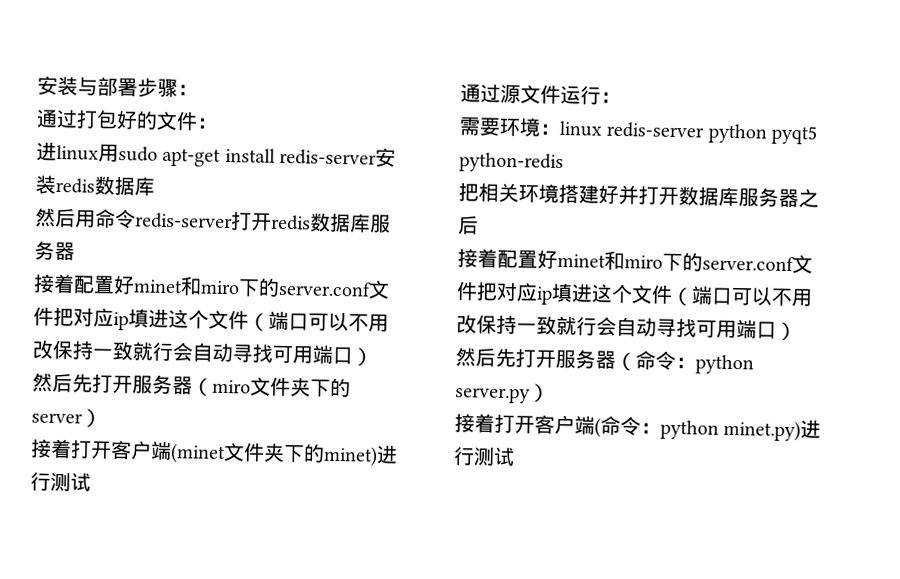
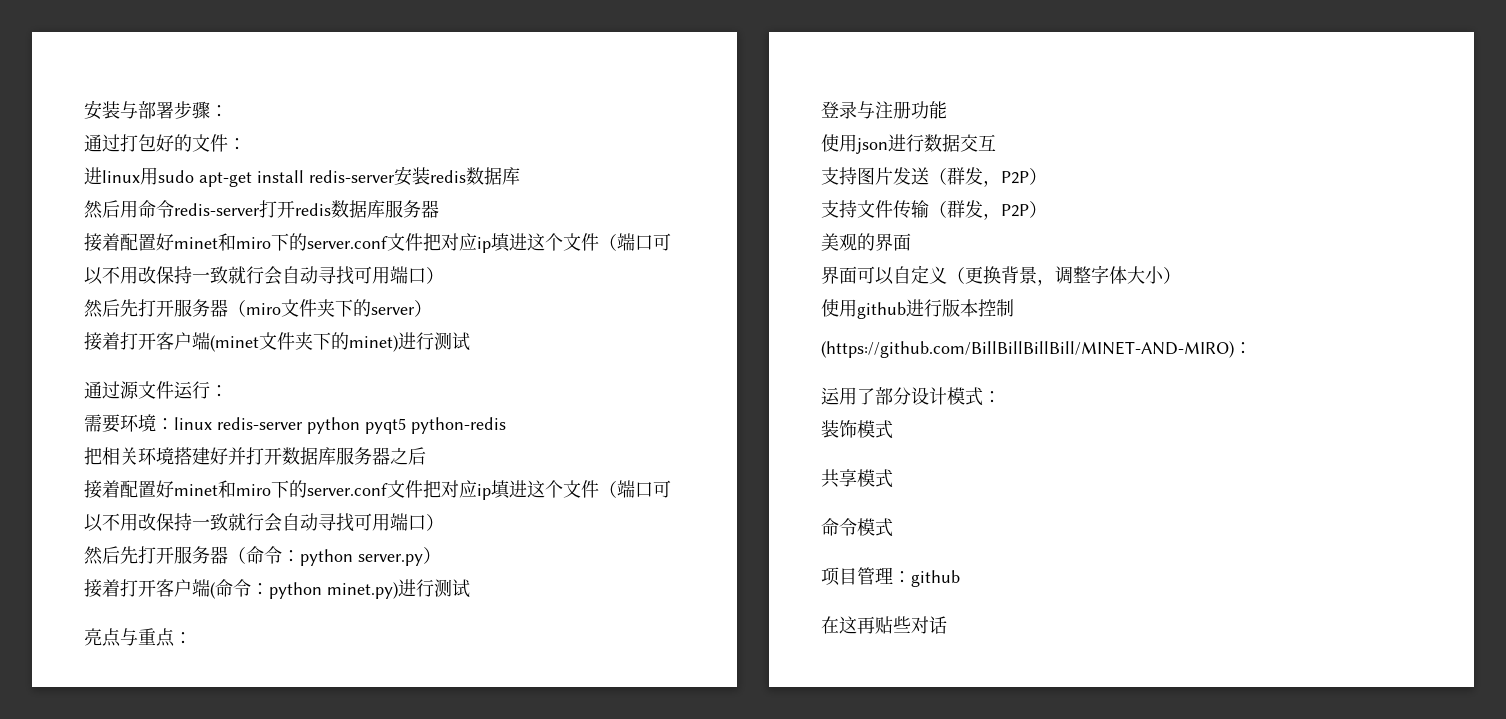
+ 亮点与重点：
+ 登录与注册功能
+ 使用json进行数据交互
+ 支持图片发送（群发，P2P）
+ 支持文件传输（群发，P2P）
+ 美观的界面
+ 界面可以自定义（更换背景，调整字体大小）
+ 使用github进行版本控制
+ (https://github.com/BillBillBillBill/MINET-AND-MIRO)：
+ 运用了部分设计模式：
+ 装饰模式
+ 共享模式
+ 命令模式
+ 项目管理：github
+ 在这再贴些对话

